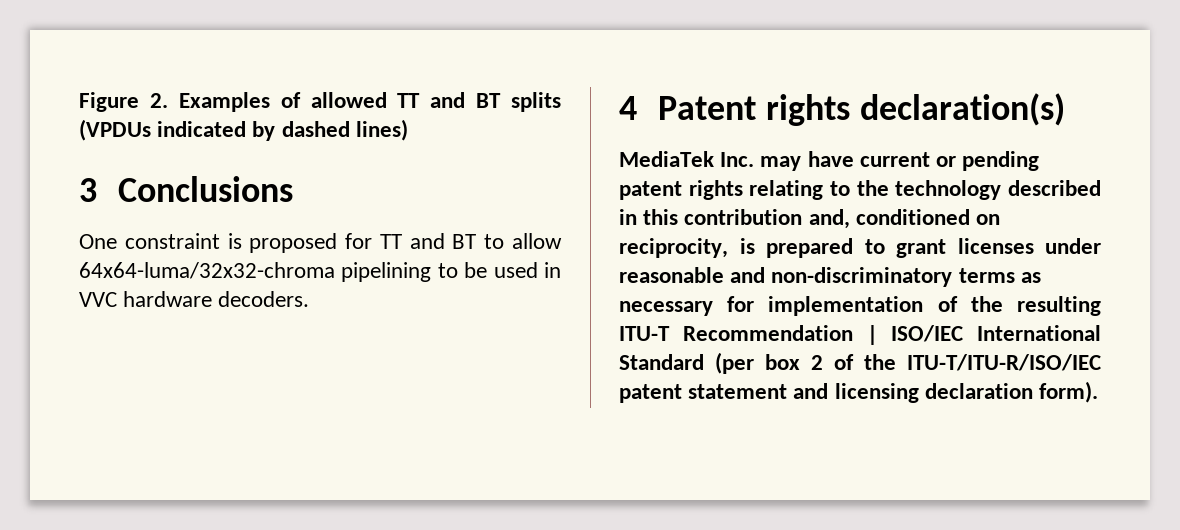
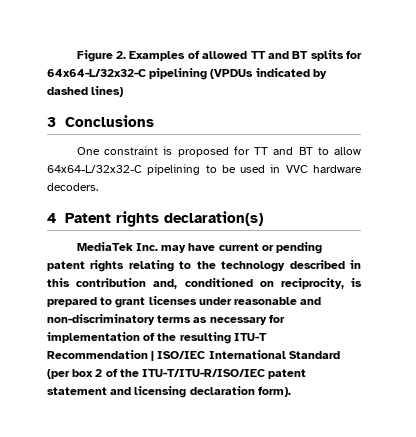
- Figure 2. Examples of allowed TT and BT splits (VPDUs indicated by dashed lines)
+ Figure 2. Examples of allowed TT and BT splits for 64x64-L/32x32-C pipelining (VPDUs indicated by dashed lines)
- One constraint is proposed for TT and BT to allow 64x64-luma/32x32-chroma pipelining to be used in VVC hardware decoders.
+ One constraint is proposed for TT and BT to allow 64x64-L/32x32-C pipelining to be used in VVC hardware decoders.

